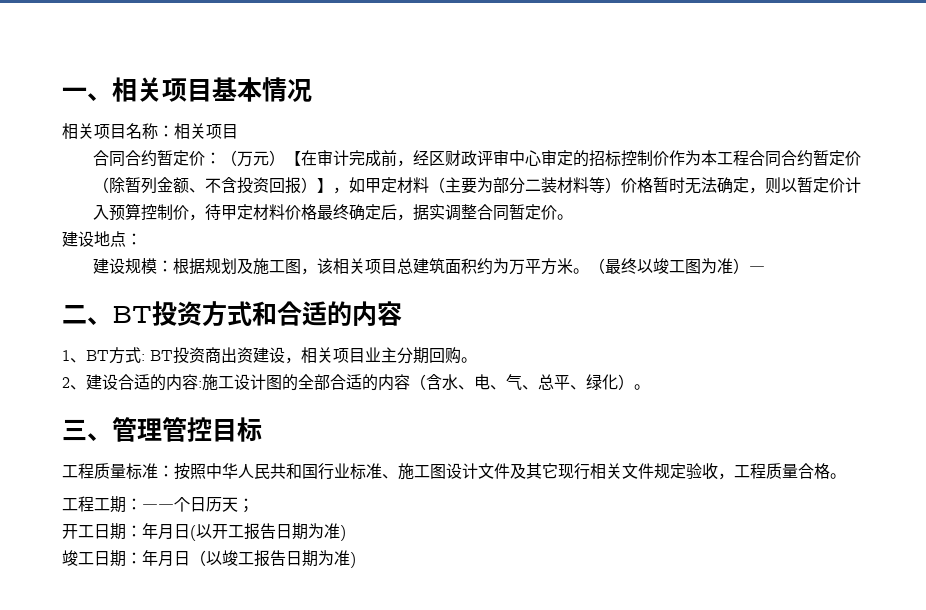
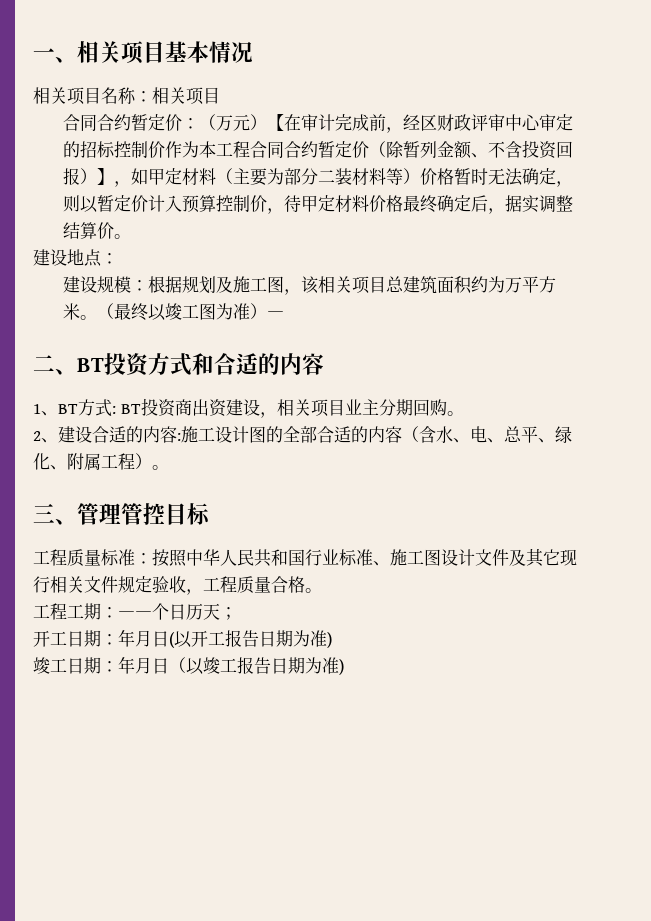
- （万元）【在审计完成前，经区财政评审中心审定的招标控制价作为本工程合同合约暂定价（除暂列金额、不含投资回报）】，如甲定材料（主要为部分二装材料等）价格暂时无法确定，则以暂定价计入预算控制价，待甲定材料价格最终确定后，据实调整合同暂定价。
+ （万元）【在审计完成前，经区财政评审中心审定的招标控制价作为本工程合同合约暂定价（除暂列金额、不含投资回报）】，如甲定材料（主要为部分二装材料等）价格暂时无法确定，则以暂定价计入预算控制价，待甲定材料价格最终确定后，据实调整结算价。
- 2、建设合适的内容:施工设计图的全部合适的内容（含水、电、气、总平、绿化）。
+ 2、建设合适的内容:施工设计图的全部合适的内容（含水、电、总平、绿化、附属工程）。

